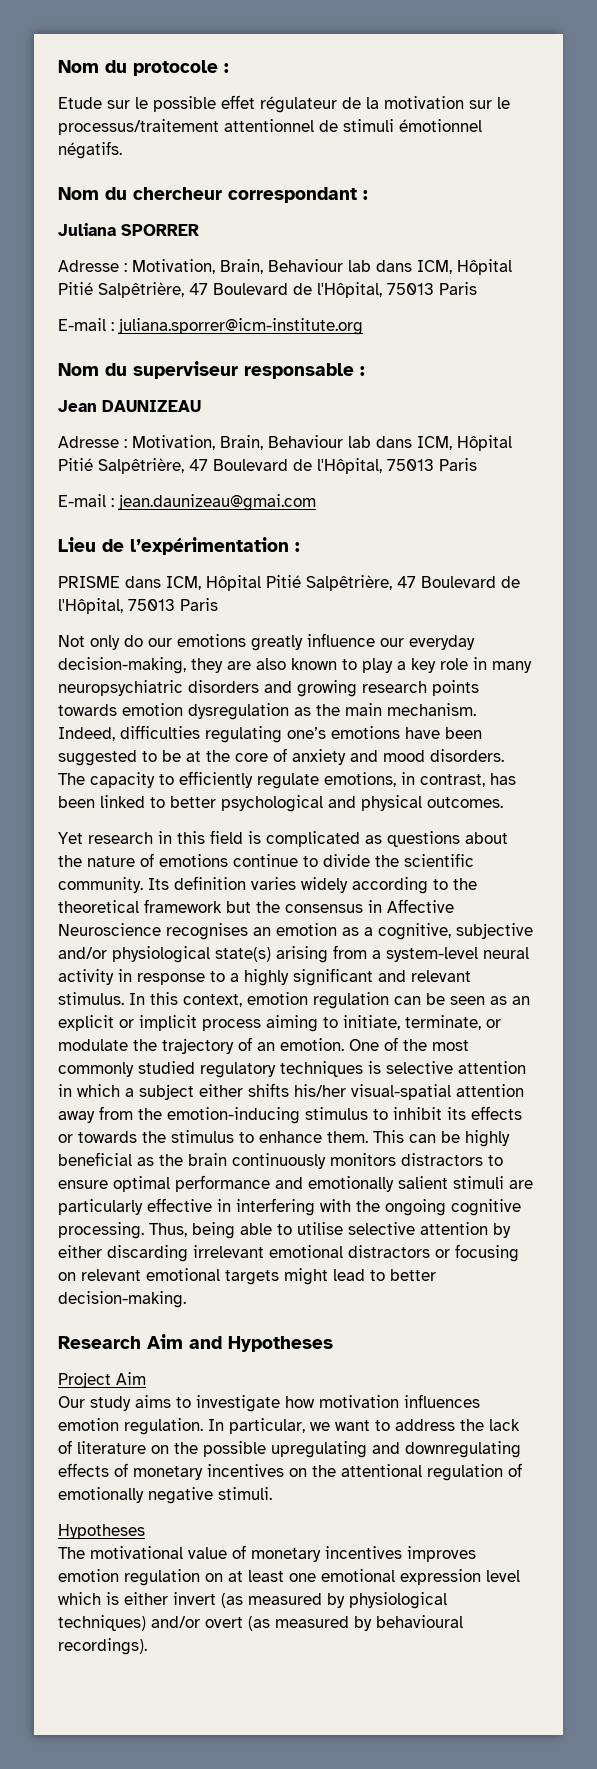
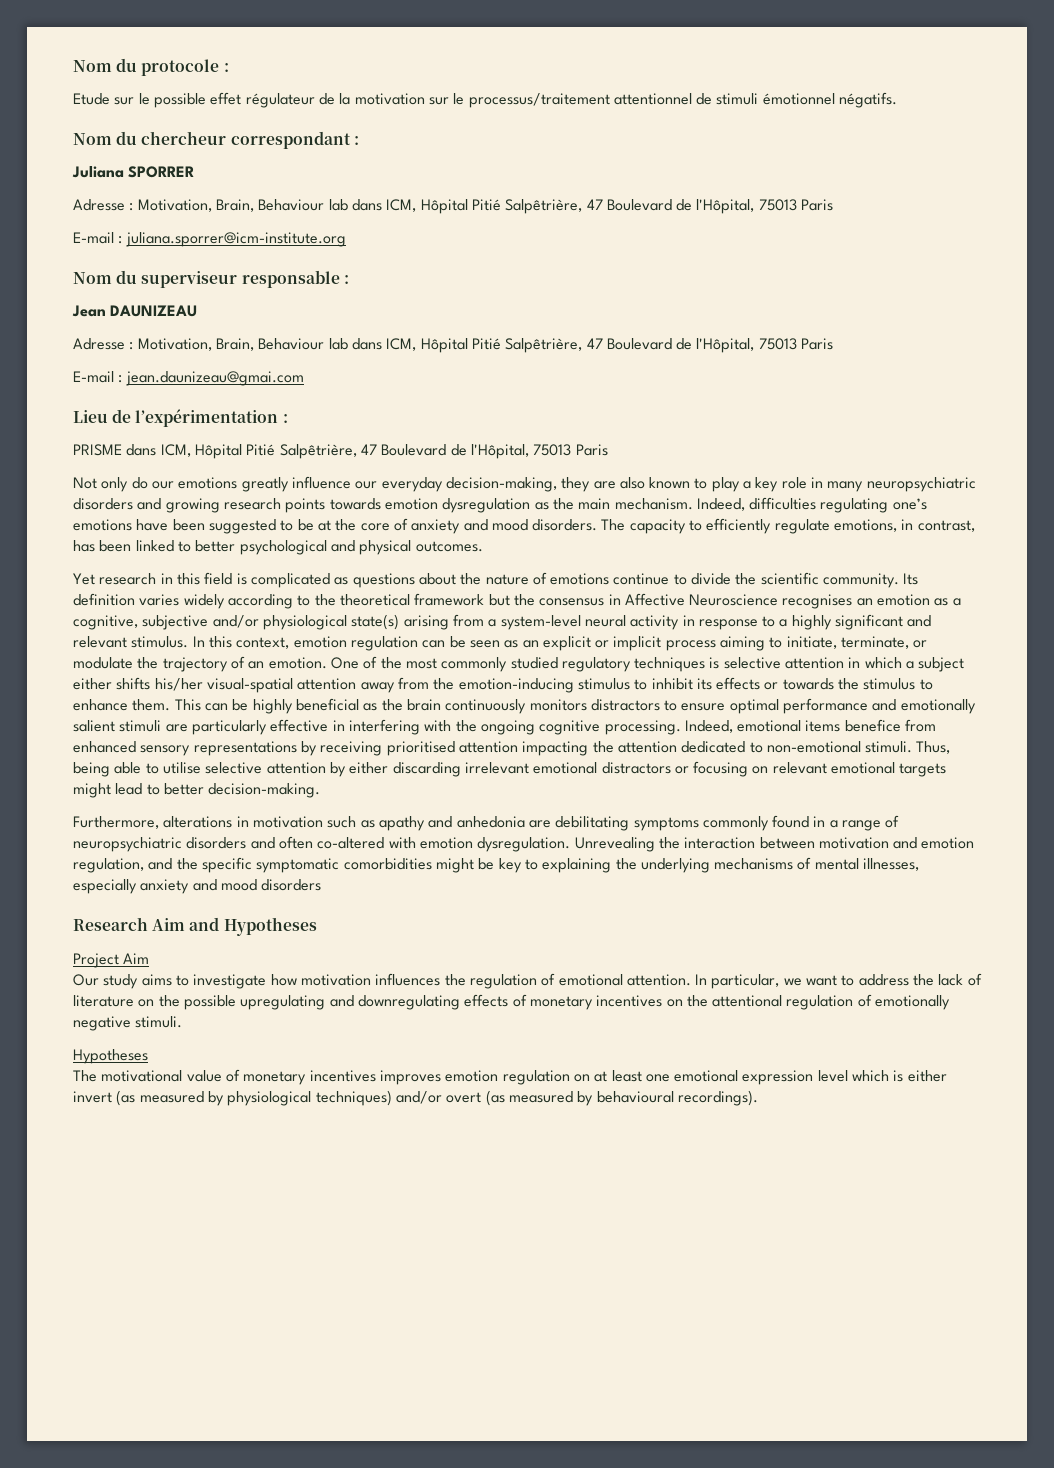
+ Indeed, emotional items benefice from enhanced sensory representations by receiving prioritised attention impacting the attention dedicated to non-emotional stimuli.
+ Furthermore, alterations in motivation such as apathy and anhedonia are debilitating symptoms commonly found in a range of neuropsychiatric disorders and often co-altered with emotion dysregulation. Unrevealing the interaction between motivation and emotion regulation, and the specific symptomatic comorbidities might be key to explaining the underlying mechanisms of mental illnesses, especially anxiety and mood disorders
- Our study aims to investigate how motivation influences emotion regulation.
+ Our study aims to investigate how motivation influences the regulation of emotional attention.

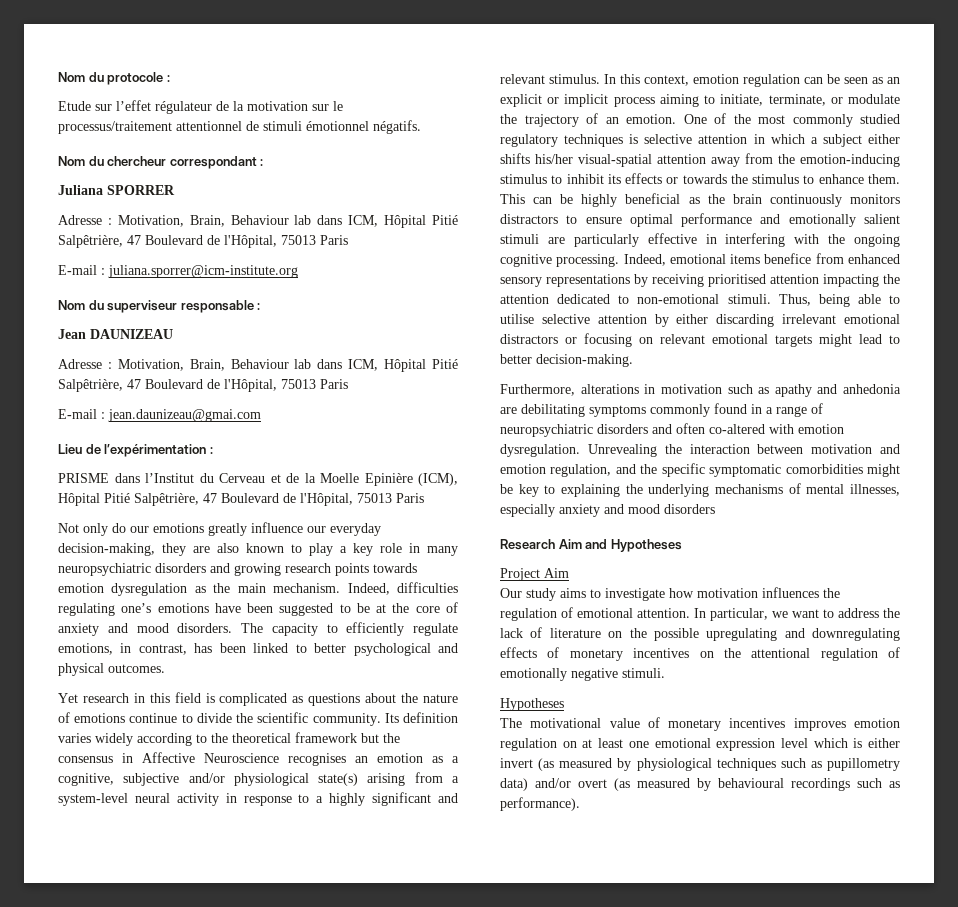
- Etude sur le possible effet régulateur de la motivation sur le processus/traitement attentionnel de stimuli émotionnel négatifs.
+ Etude sur l’effet régulateur de la motivation sur le processus/traitement attentionnel de stimuli émotionnel négatifs.
- PRISME dans ICM, Hôpital Pitié Salpêtrière, 47 Boulevard de l'Hôpital, 75013 Paris
+ PRISME dans l’Institut du Cerveau et de la Moelle Epinière (ICM), Hôpital Pitié Salpêtrière, 47 Boulevard de l'Hôpital, 75013 Paris
- The motivational value of monetary incentives improves emotion regulation on at least one emotional expression level which is either invert (as measured by physiological techniques) and/or overt (as measured by behavioural recordings).
+ The motivational value of monetary incentives improves emotion regulation on at least one emotional expression level which is either invert (as measured by physiological techniques such as pupillometry data) and/or overt (as measured by behavioural recordings such as performance).

